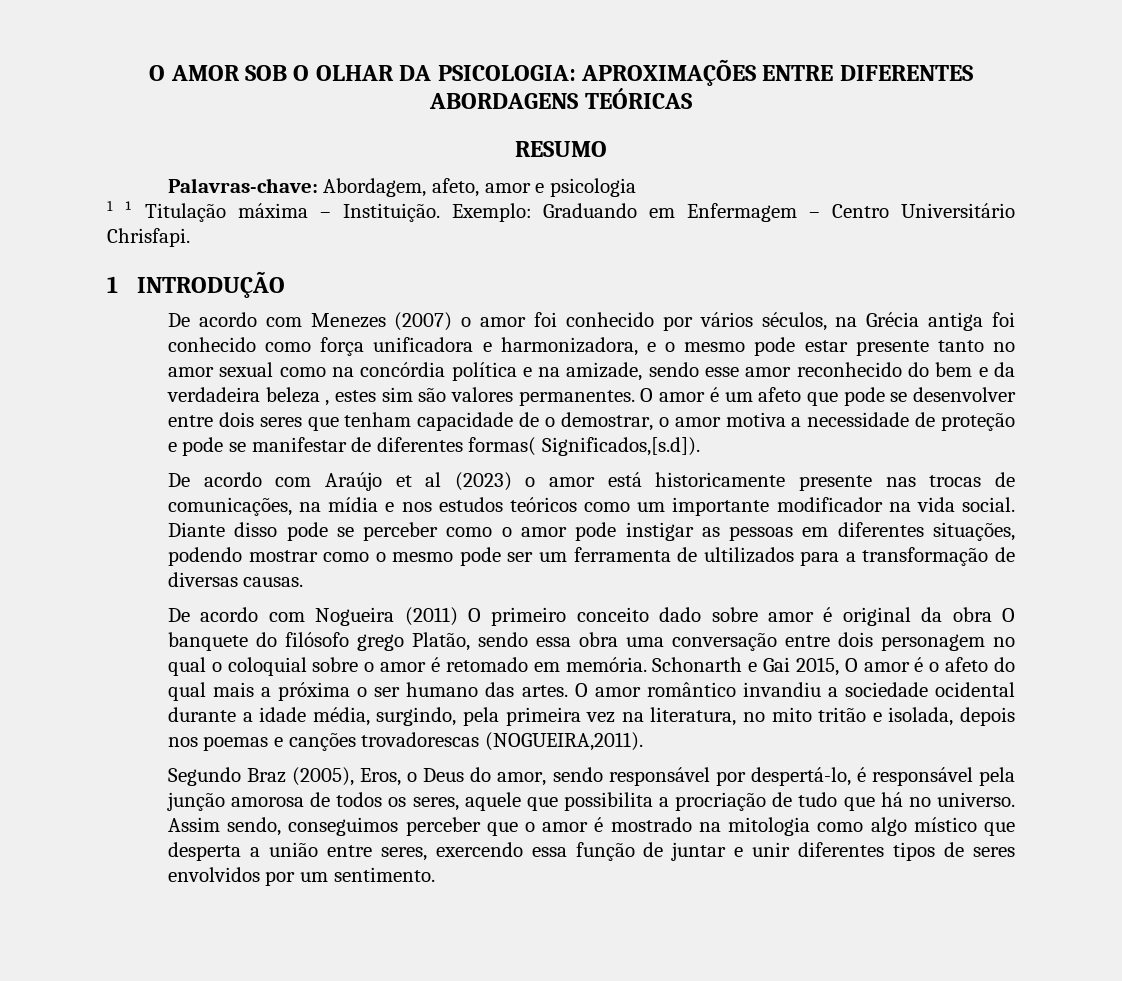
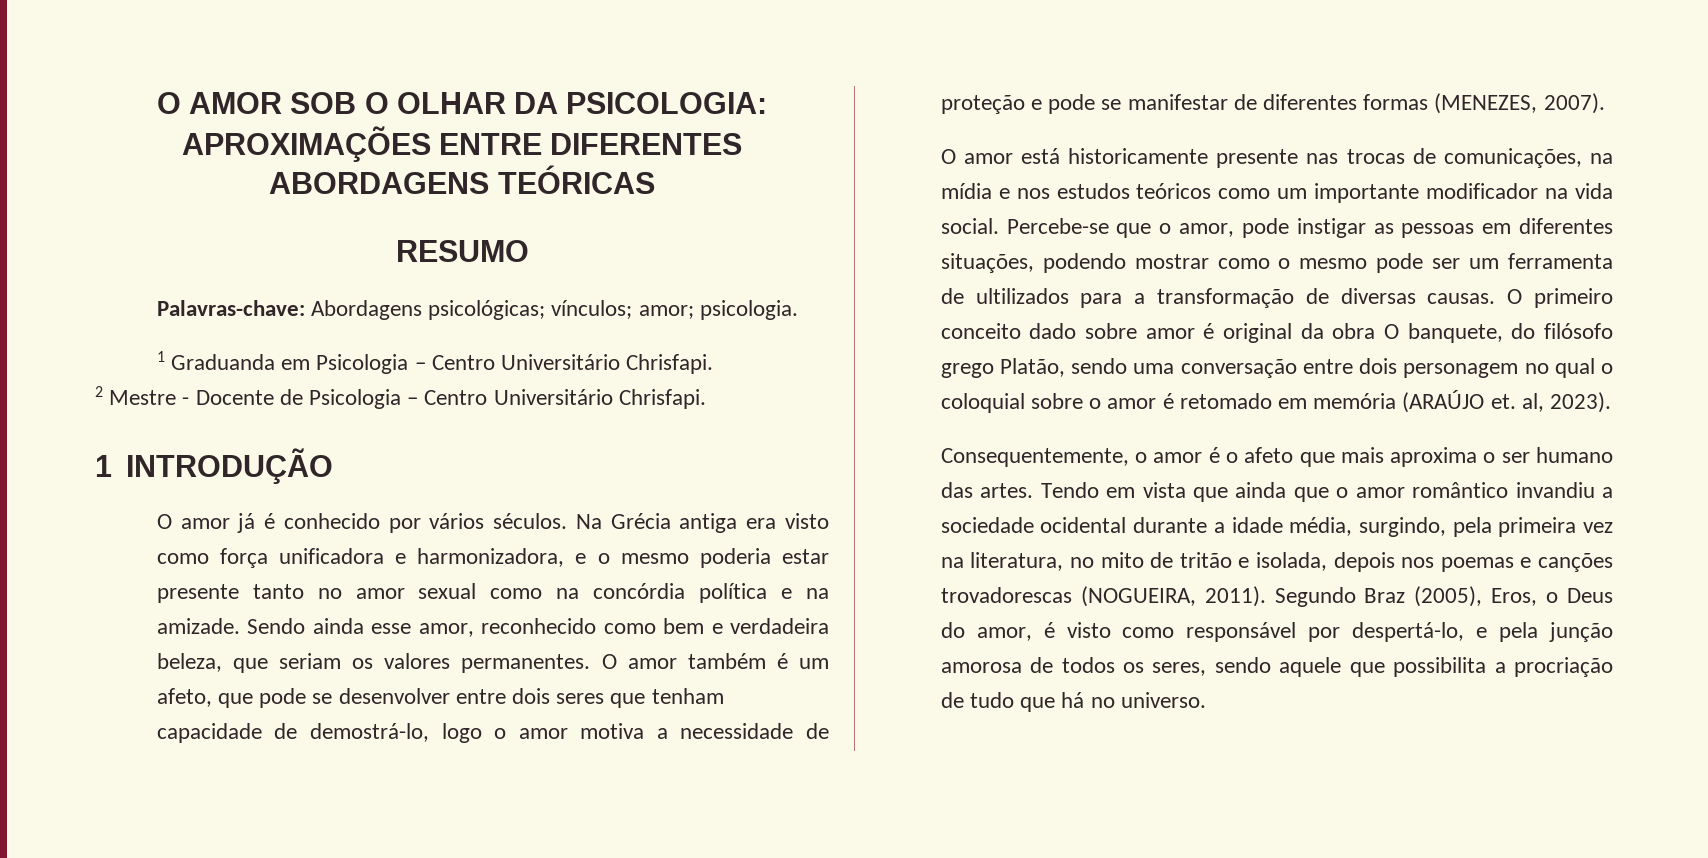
- Palavras-chave: Abordagem, afeto, amor e psicologia
- 1 ¹ Titulação máxima – Instituição. Exemplo: Graduando em Enfermagem – Centro Universitário Chrisfapi.
+ Palavras-chave: Abordagens psicológicas; vínculos; amor; psicologia.
+ 1 Graduanda em Psicologia – Centro Universitário Chrisfapi.
+ 2 Mestre - Docente de Psicologia – Centro Universitário Chrisfapi.
- De acordo com Menezes (2007) o amor foi conhecido por vários séculos, na Grécia antiga foi conhecido como força unificadora e harmonizadora, e o mesmo pode estar presente tanto no amor sexual como na concórdia política e na amizade, sendo esse amor reconhecido do bem e da verdadeira beleza , estes sim são valores permanentes.
+ O amor já é conhecido por vários séculos. Na Grécia antiga era visto como força unificadora e harmonizadora, e o mesmo poderia estar presente tanto no amor sexual como na concórdia política e na amizade. Sendo ainda esse amor, reconhecido como bem e verdadeira beleza, que seriam os valores permanentes.
- O amor é um afeto que pode se desenvolver entre dois seres que tenham capacidade de o demostrar, o amor motiva a necessidade de proteção e pode se manifestar de diferentes formas( Significados,[s.d]).
- De acordo com Araújo et al (2023) o amor está historicamente presente nas trocas de comunicações, na mídia e nos estudos teóricos como um importante modificador na vida social.
+ O amor também é um afeto, que pode se desenvolver entre dois seres que tenham capacidade de demostrá-lo, logo o amor motiva a necessidade de proteção e pode se manifestar de diferentes formas (MENEZES, 2007).
+ O amor está historicamente presente nas trocas de comunicações, na mídia e nos estudos teóricos como um importante modificador na vida social.
- Diante disso pode se perceber como o amor pode instigar as pessoas em diferentes situações, podendo mostrar como o mesmo pode ser um ferramenta de ultilizados para a transformação de diversas causas.
- De acordo com Nogueira (2011) O primeiro conceito dado sobre amor é original da obra O banquete do filósofo grego Platão, sendo essa obra uma conversação entre dois personagem no qual o coloquial sobre o amor é retomado em memória. Schonarth e Gai 2015, O amor é o afeto do qual mais a próxima o ser humano das artes.
+ Percebe-se que o amor, pode instigar as pessoas em diferentes situações, podendo mostrar como o mesmo pode ser um ferramenta de ultilizados para a transformação de diversas causas. O primeiro conceito dado sobre amor é original da obra O banquete, do filósofo grego Platão, sendo uma conversação entre dois personagem no qual o coloquial sobre o amor é retomado em memória (ARAÚJO et. al, 2023).
+ Consequentemente, o amor é o afeto que mais aproxima o ser humano das artes.
- O amor romântico invandiu a sociedade ocidental durante a idade média, surgindo, pela primeira vez na literatura, no mito tritão e isolada, depois nos poemas e canções trovadorescas (NOGUEIRA,2011).
- Segundo Braz (2005), Eros, o Deus do amor, sendo responsável por despertá-lo, é responsável pela junção amorosa de todos os seres, aquele que possibilita a procriação de tudo que há no universo. Assim sendo, conseguimos perceber que o amor é mostrado na mitologia como algo místico que desperta a união entre seres, exercendo essa função de juntar e unir diferentes tipos de seres envolvidos por um sentimento.
+ Tendo em vista que ainda que o amor romântico invandiu a sociedade ocidental durante a idade média, surgindo, pela primeira vez na literatura, no mito de tritão e isolada, depois nos poemas e canções trovadorescas (NOGUEIRA, 2011). Segundo Braz (2005), Eros, o Deus do amor, é visto como responsável por despertá-lo, e pela junção amorosa de todos os seres, sendo aquele que possibilita a procriação de tudo que há no universo.

